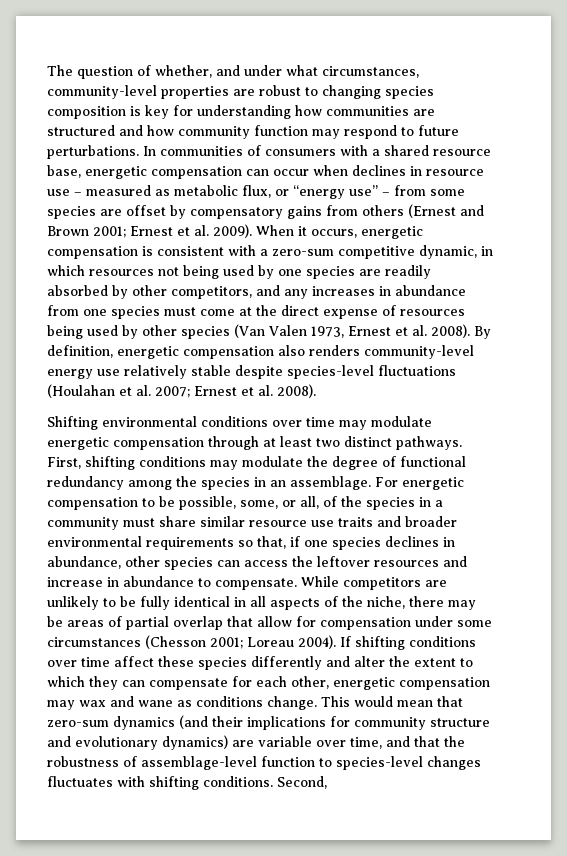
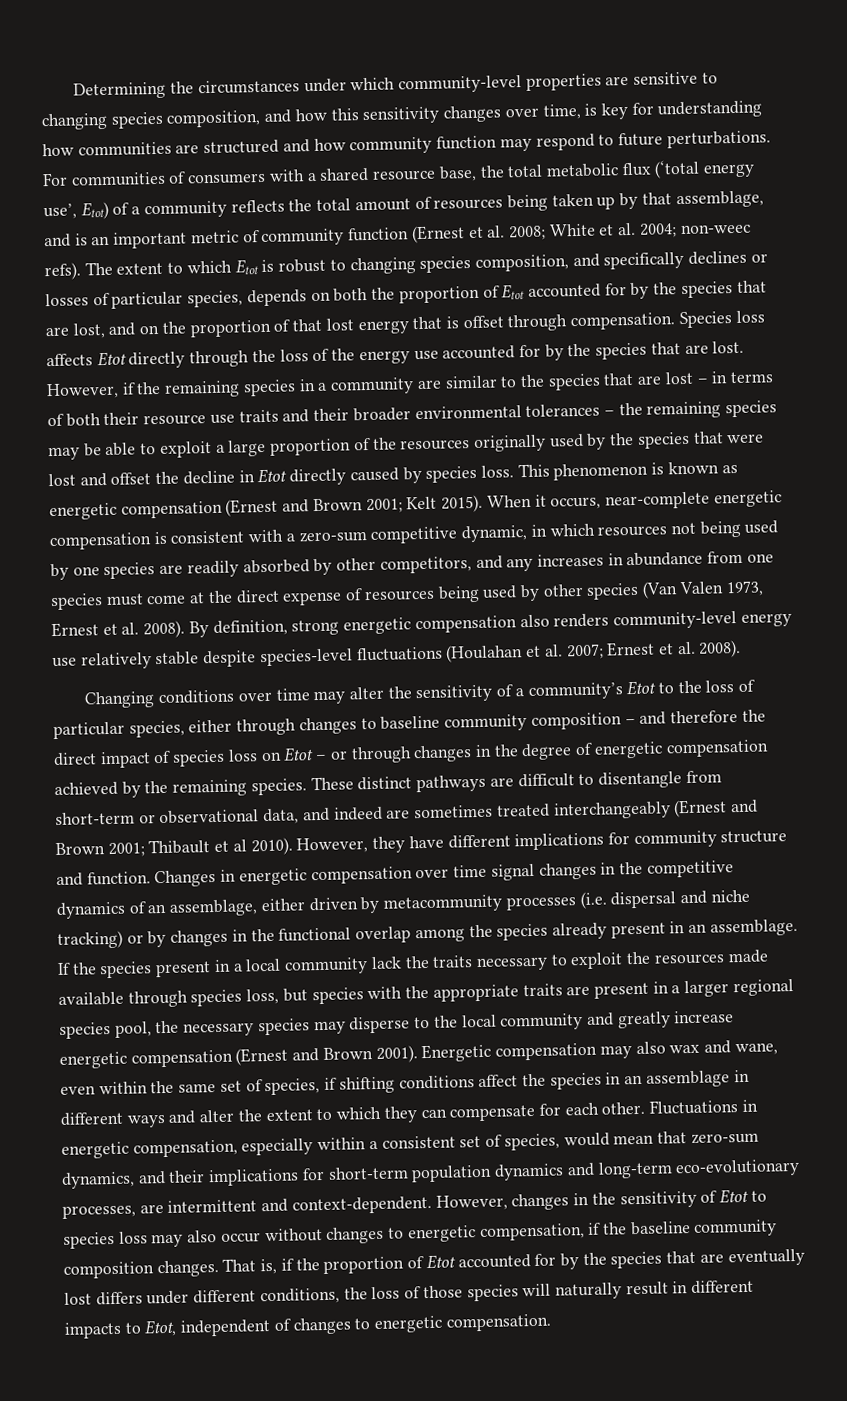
- The question of whether, and under what circumstances, community-level properties are robust to changing species composition is key for understanding how communities are structured and how community function may respond to future perturbations.
+ Determining the circumstances under which community-level properties are sensitive to changing species composition, and how this sensitivity changes over time, is key for understanding how communities are structured and how community function may respond to future perturbations.
- In communities of consumers with a shared resource base, energetic compensation can occur when declines in resource use – measured as metabolic flux, or “energy use” – from some species are offset by compensatory gains from others (Ernest and Brown 2001; Ernest et al. 2009).
+ For communities of consumers with a shared resource base, the total metabolic flux (‘total energy use’, Etot) of a community reflects the total amount of resources being taken up by that assemblage, and is an important metric of community function (Ernest et al. 2008; White et al. 2004; non-weec refs). The extent to which Etot is robust to changing species composition, and specifically declines or losses of particular species, depends on both the proportion of Etot accounted for by the species that are lost, and on the proportion of that lost energy that is offset through compensation. Species loss affects Etot directly through the loss of the energy use accounted for by the species that are lost. However, if the remaining species in a community are similar to the species that are lost – in terms of both their resource use traits and their broader environmental tolerances – the remaining species may be able to exploit a large proportion of the resources originally used by the species that were lost and offset the decline in Etot directly caused by species loss. This phenomenon is known as energetic compensation (Ernest and Brown 2001; Kelt 2015).
- When it occurs, energetic compensation is consistent with a zero-sum competitive dynamic, in which resources not being used by one species are readily absorbed by other competitors, and any increases in abundance from one species must come at the direct expense of resources being used by other species (Van Valen 1973, Ernest et al. 2008).
+ When it occurs, near-complete energetic compensation is consistent with a zero-sum competitive dynamic, in which resources not being used by one species are readily absorbed by other competitors, and any increases in abundance from one species must come at the direct expense of resources being used by other species (Van Valen 1973, Ernest et al. 2008).
- By definition, energetic compensation also renders community-level energy use relatively stable despite species-level fluctuations (Houlahan et al. 2007; Ernest et al. 2008).
+ By definition, strong energetic compensation also renders community-level energy use relatively stable despite species-level fluctuations (Houlahan et al. 2007; Ernest et al. 2008).
- Shifting environmental conditions over time may modulate energetic compensation through at least two distinct pathways. First, shifting conditions may modulate the degree of functional redundancy among the species in an assemblage. For energetic compensation to be possible, some, or all, of the species in a community must share similar resource use traits and broader environmental requirements so that, if one species declines in abundance, other species can access the leftover resources and increase in abundance to compensate. While competitors are unlikely to be fully identical in all aspects of the niche, there may be areas of partial overlap that allow for compensation under some circumstances (Chesson 2001; Loreau 2004). If shifting conditions over time affect these species differently and alter the extent to which they can compensate for each other, energetic compensation may wax and wane as conditions change. This would mean that zero-sum dynamics (and their implications for community structure and evolutionary dynamics) are variable over time, and that the robustness of assemblage-level function to species-level changes fluctuates with shifting conditions. Second,
+ Changing conditions over time may alter the sensitivity of a community’s Etot to the loss of particular species, either through changes to baseline community composition – and therefore the direct impact of species loss on Etot – or through changes in the degree of energetic compensation achieved by the remaining species. These distinct pathways are difficult to disentangle from short-term or observational data, and indeed are sometimes treated interchangeably (Ernest and Brown 2001; Thibault et al 2010). However, they have different implications for community structure and function. Changes in energetic compensation over time signal changes in the competitive dynamics of an assemblage, either driven by metacommunity processes (i.e. dispersal and niche tracking) or by changes in the functional overlap among the species already present in an assemblage. If the species present in a local community lack the traits necessary to exploit the resources made available through species loss, but species with the appropriate traits are present in a larger regional species pool, the necessary species may disperse to the local community and greatly increase energetic compensation (Ernest and Brown 2001). Energetic compensation may also wax and wane, even within the same set of species, if shifting conditions affect the species in an assemblage in different ways and alter the extent to which they can compensate for each other. Fluctuations in energetic compensation, especially within a consistent set of species, would mean that zero-sum dynamics, and their implications for short-term population dynamics and long-term eco-evolutionary processes, are intermittent and context-dependent. However, changes in the sensitivity of Etot to species loss may also occur without changes to energetic compensation, if the baseline community composition changes. That is, if the proportion of Etot accounted for by the species that are eventually lost differs under different conditions, the loss of those species will naturally result in different impacts to Etot, independent of changes to energetic compensation.

